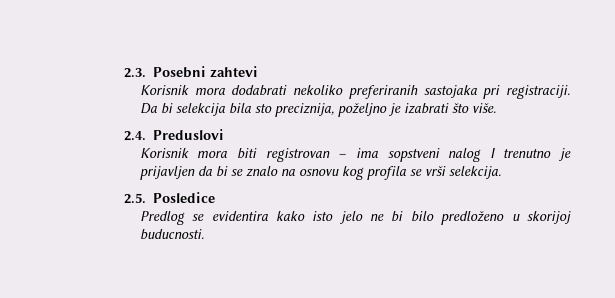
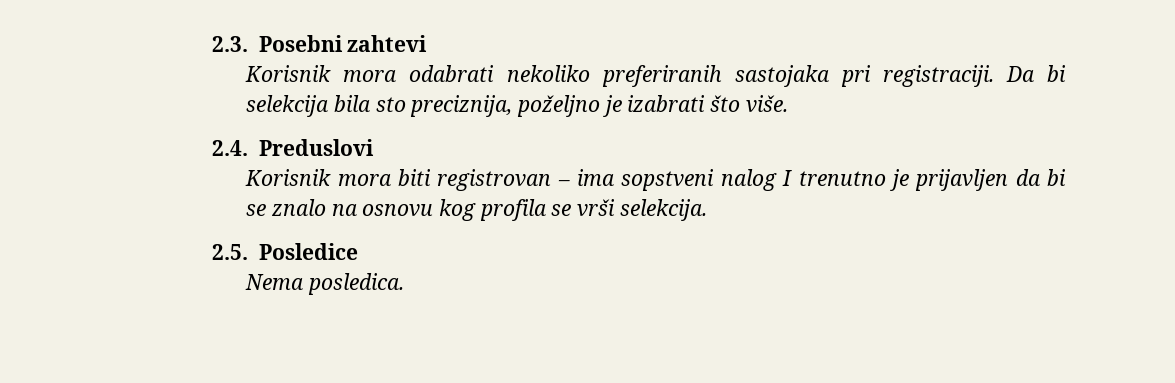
- Korisnik mora dodabrati nekoliko preferiranih sastojaka pri registraciji.
+ Korisnik mora odabrati nekoliko preferiranih sastojaka pri registraciji.
- Predlog se evidentira kako isto jelo ne bi bilo predloženo u skorijoj buducnosti.
+ Nema posledica.

